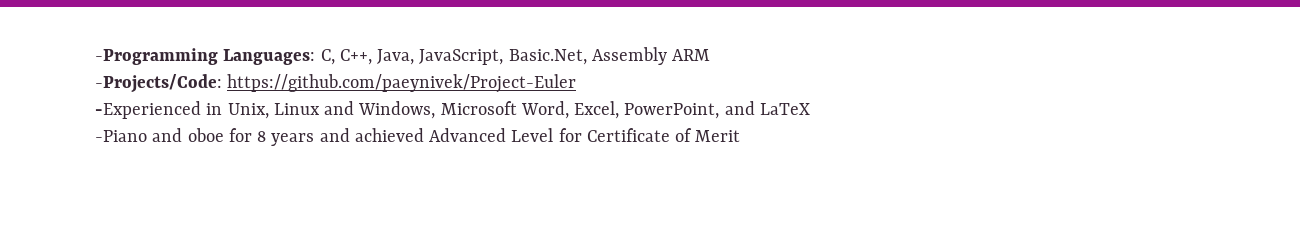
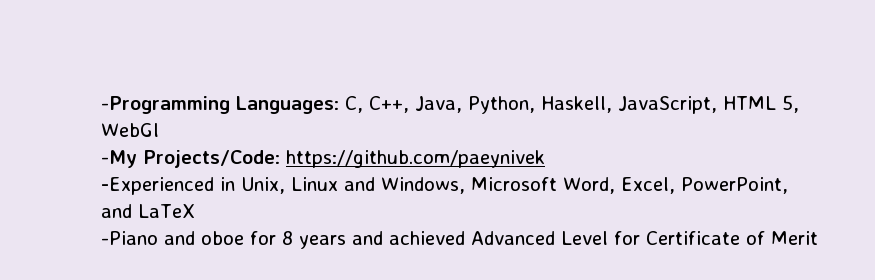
- -Programming Languages: C, C++, Java, JavaScript, Basic.Net, Assembly ARM
- -Projects/Code: https://github.com/paeynivek/Project-Euler
+ -Programming Languages: C, C++, Java, Python, Haskell, JavaScript, HTML 5, WebGl
+ -My Projects/Code: https://github.com/paeynivek

